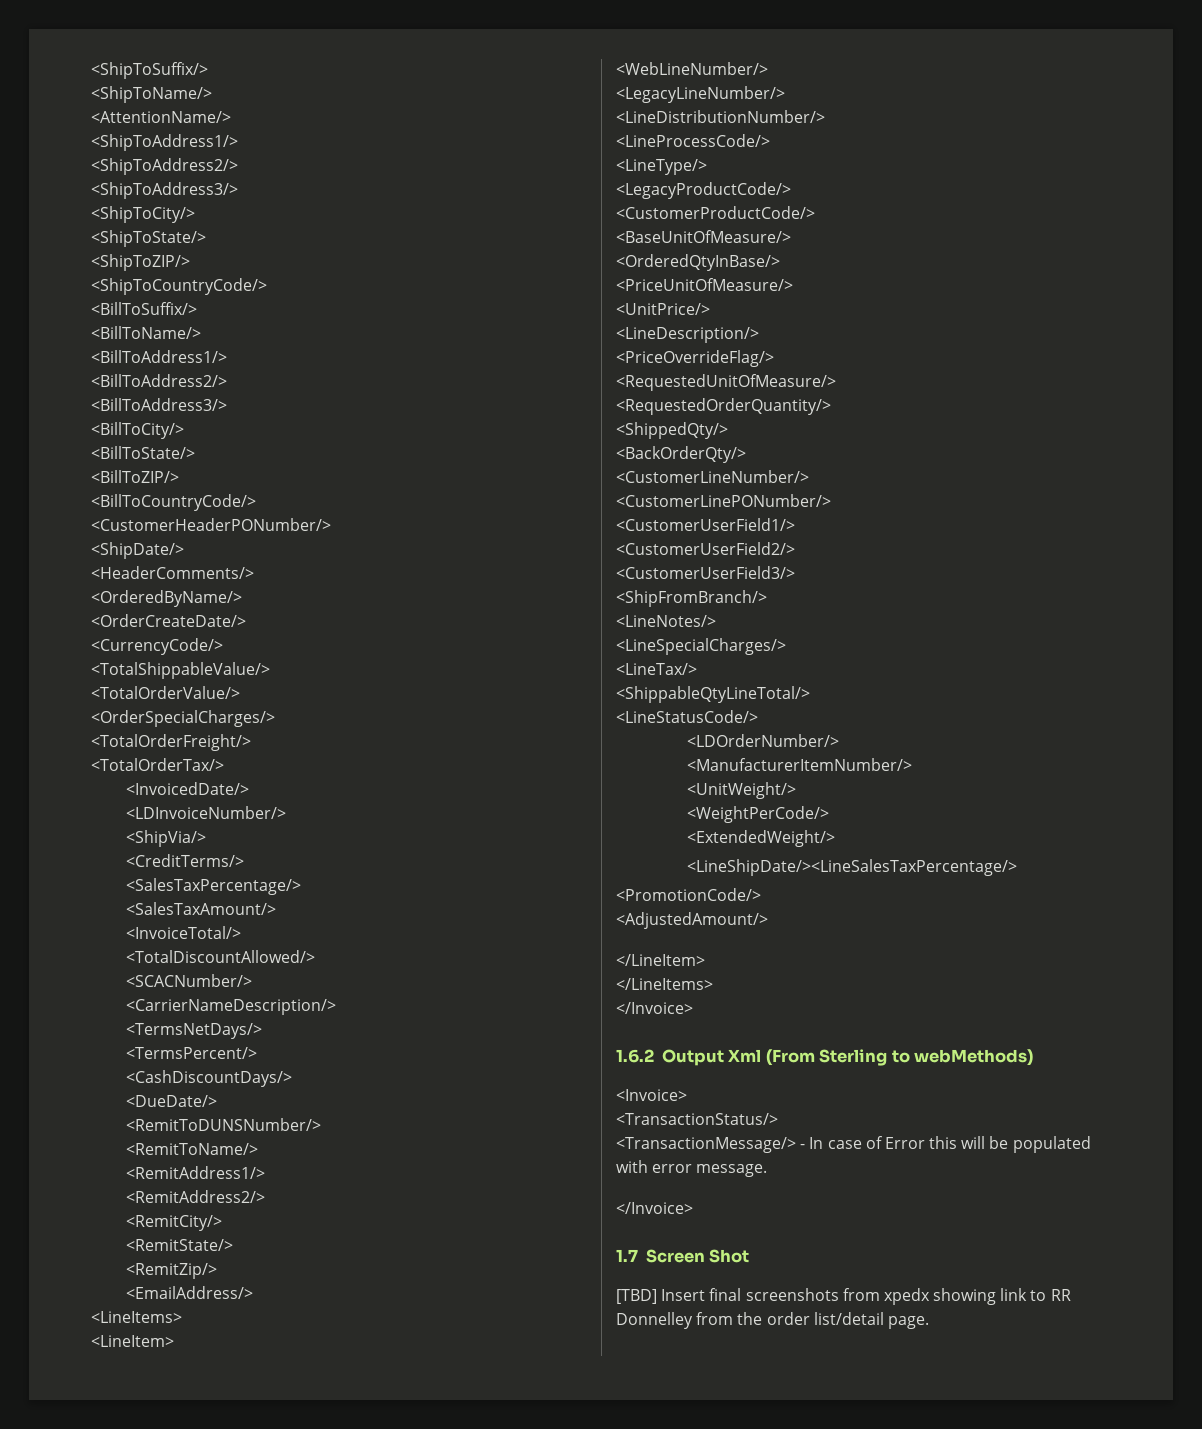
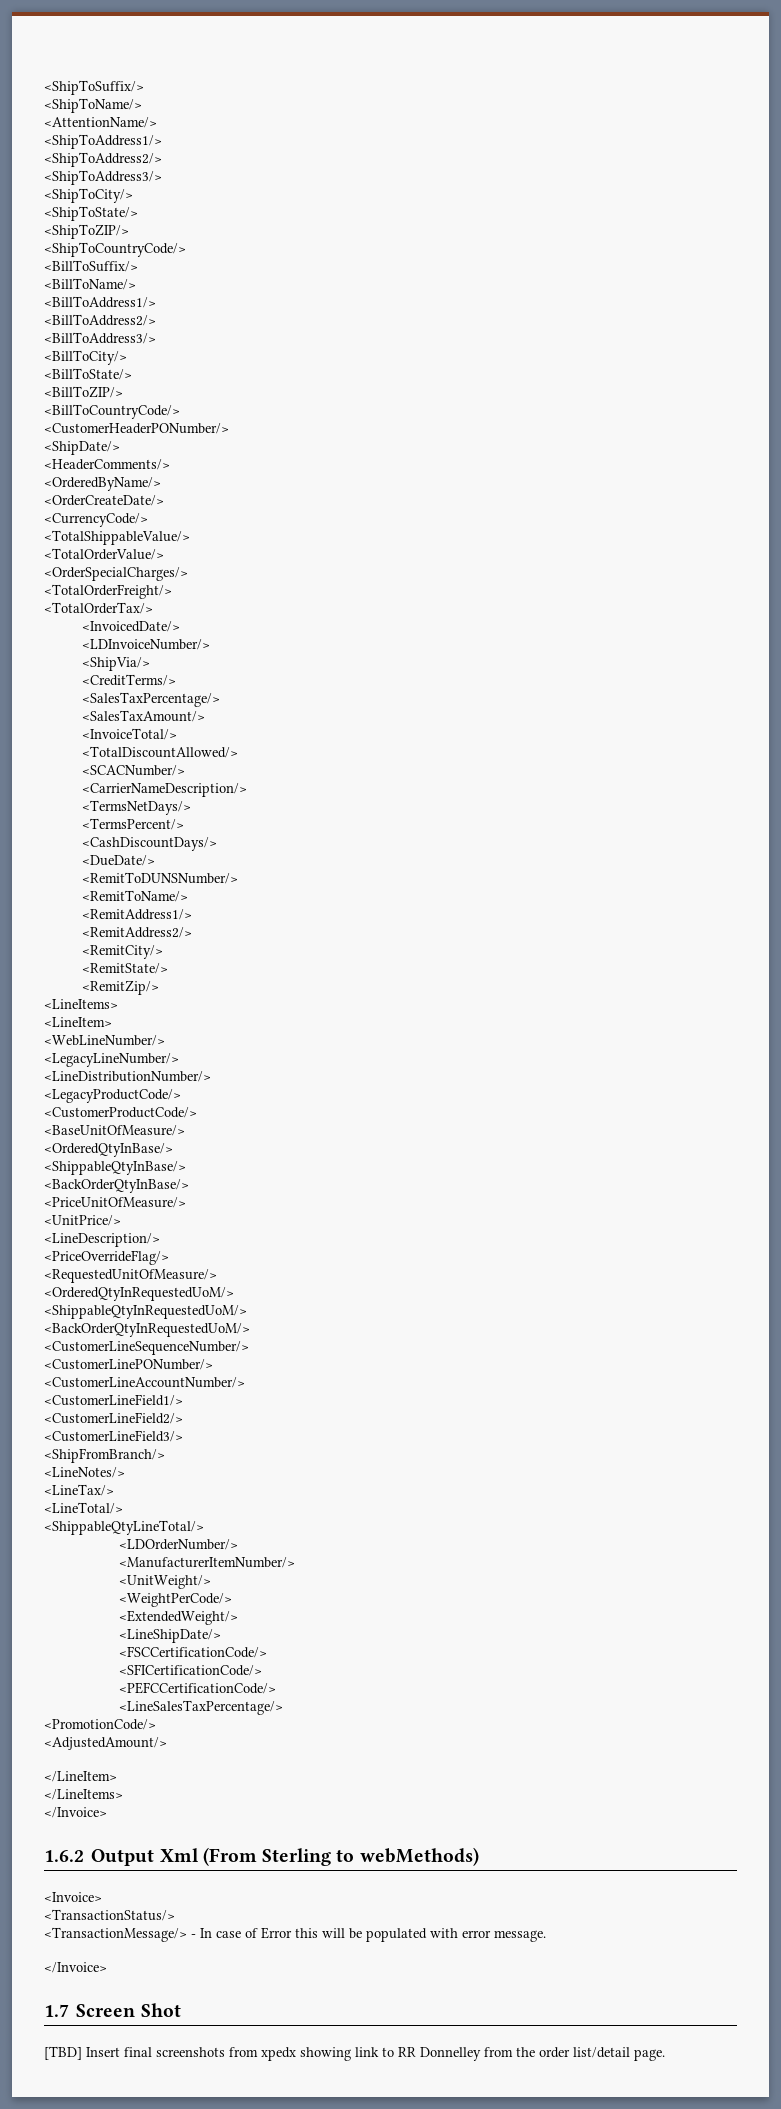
- <EmailAddress/>
- <LineProcessCode/>
- <LineType/>
+ <ShippableQtyInBase/>
+ <BackOrderQtyInBase/>
- <RequestedOrderQuantity/>
- <ShippedQty/>
- <BackOrderQty/>
- <CustomerLineNumber/>
+ <OrderedQtyInRequestedUoM/>
+ <ShippableQtyInRequestedUoM/>
+ <BackOrderQtyInRequestedUoM/>
+ <CustomerLineSequenceNumber/>
  <CustomerLinePONumber/>
- <CustomerUserField1/>
- <CustomerUserField2/>
- <CustomerUserField3/>
+ <CustomerLineAccountNumber/>
+ <CustomerLineField1/>
+ <CustomerLineField2/>
+ <CustomerLineField3/>
- <LineSpecialCharges/>
+ <LineTotal/>
- <LineStatusCode/>
- <LineShipDate/><LineSalesTaxPercentage/>
+ <LineShipDate/>
+ <FSCCertificationCode/>
+ <SFICertificationCode/>
+ <PEFCCertificationCode/>
+ <LineSalesTaxPercentage/>

